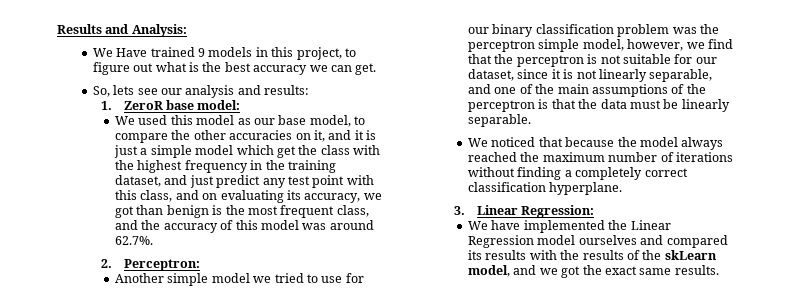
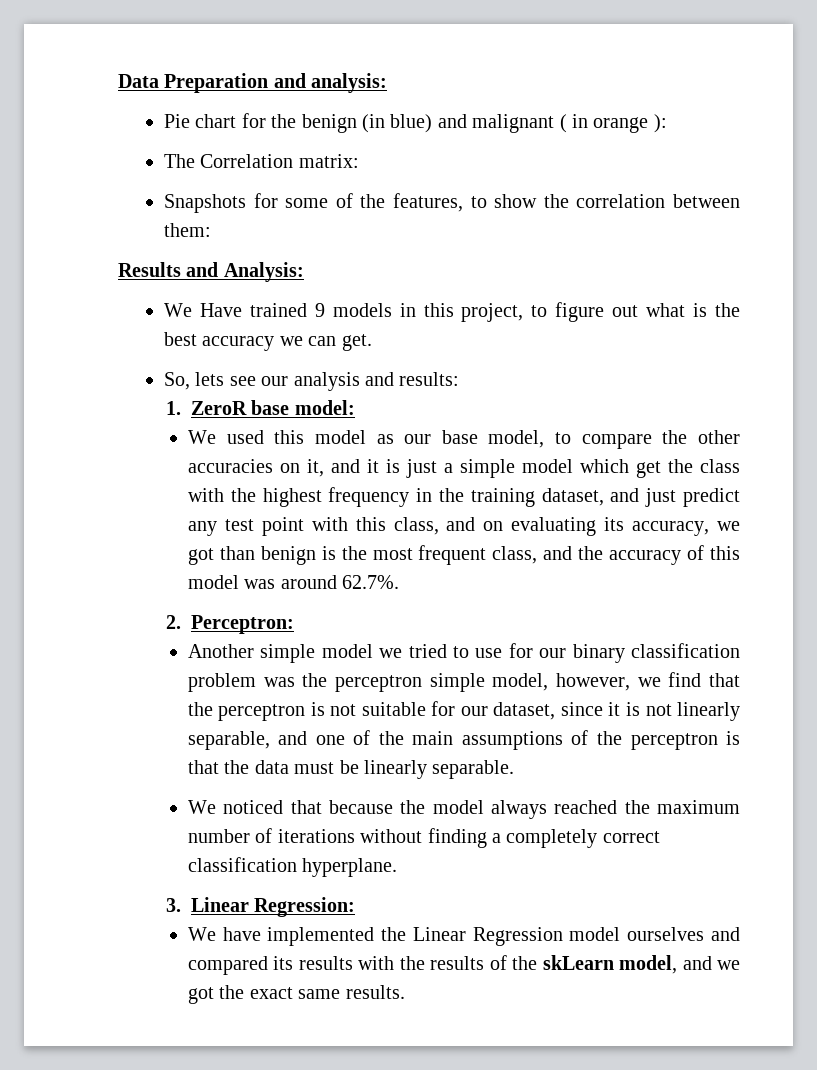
+ Data Preparation and analysis:
+ Pie chart for the benign (in blue) and malignant ( in orange ):
+ The Correlation matrix:
+ Snapshots for some of the features, to show the correlation between them:

